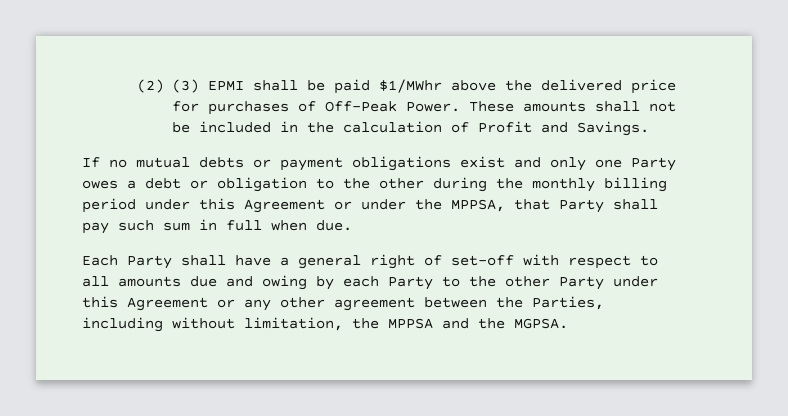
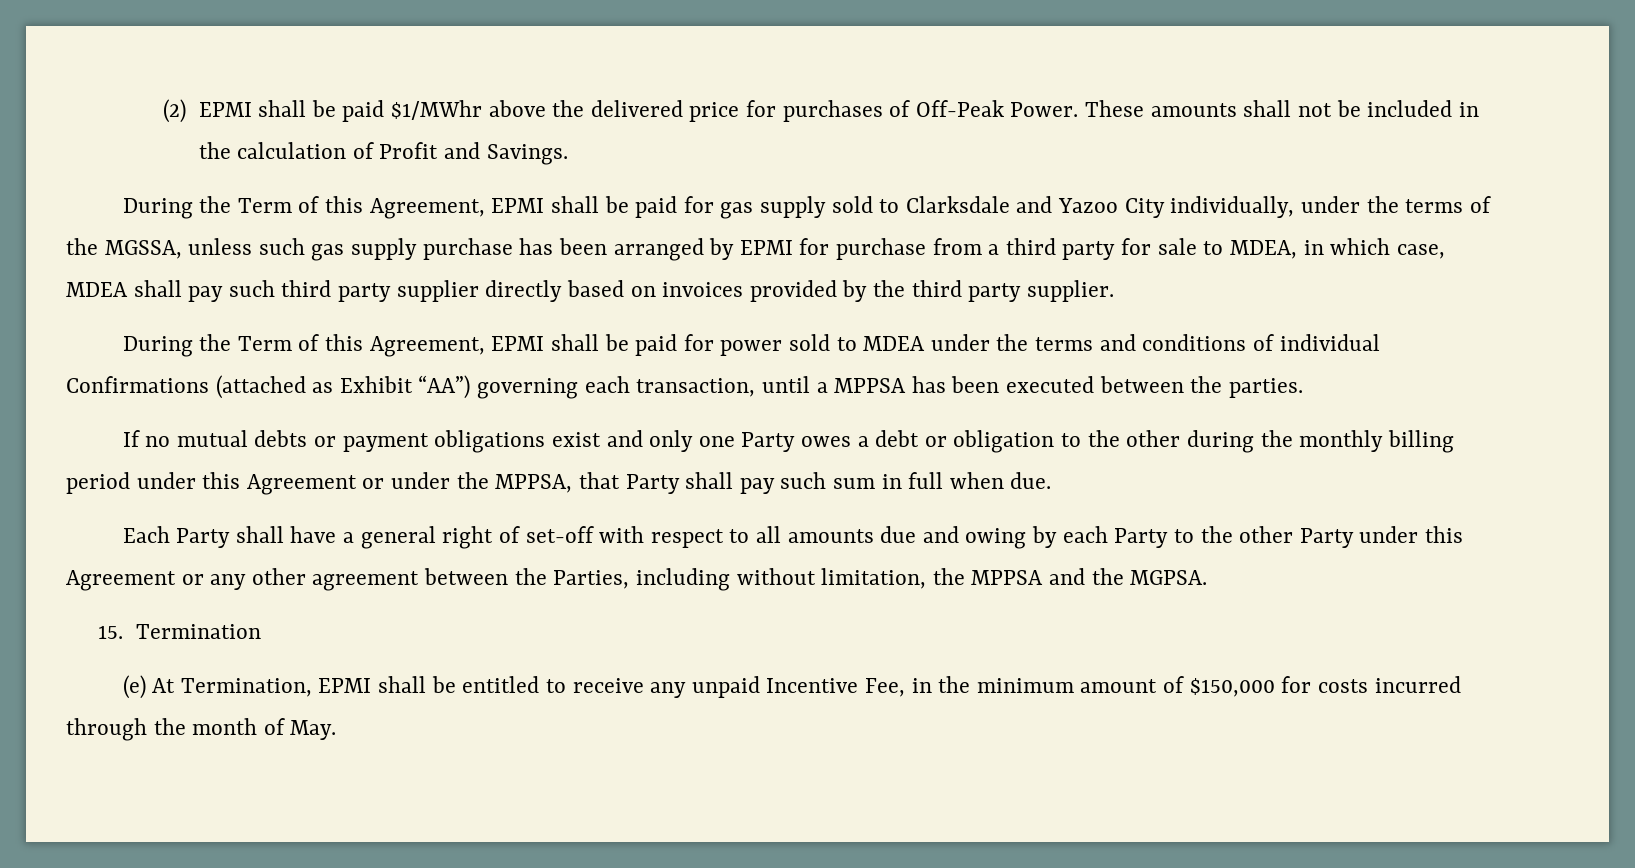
- (2) (3) EPMI shall be paid $1/MWhr above the delivered price for purchases of Off-Peak Power.
+ (2) EPMI shall be paid $1/MWhr above the delivered price for purchases of Off-Peak Power.
+ During the Term of this Agreement, EPMI shall be paid for gas supply sold to Clarksdale and Yazoo City individually, under the terms of the MGSSA, unless such gas supply purchase has been arranged by EPMI for purchase from a third party for sale to MDEA, in which case, MDEA shall pay such third party supplier directly based on invoices provided by the third party supplier.
+ During the Term of this Agreement, EPMI shall be paid for power sold to MDEA under the terms and conditions of individual Confirmations (attached as Exhibit “AA”) governing each transaction, until a MPPSA has been executed between the parties.
+ 15. Termination
+ (e) At Termination, EPMI shall be entitled to receive any unpaid Incentive Fee, in the minimum amount of $150,000 for costs incurred through the month of May.

